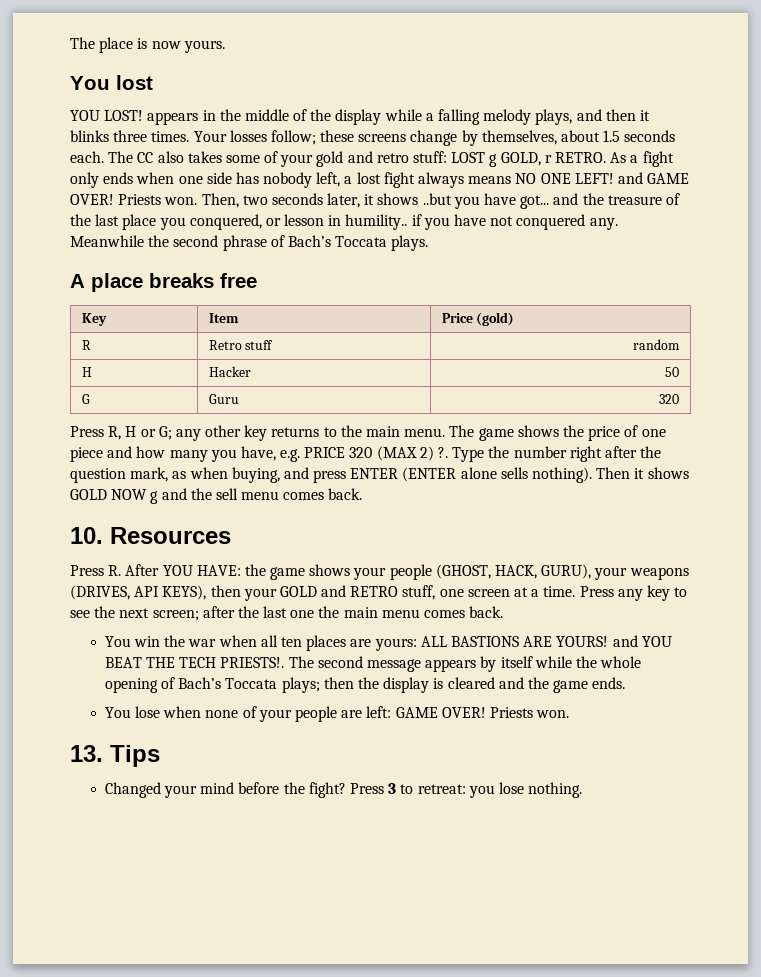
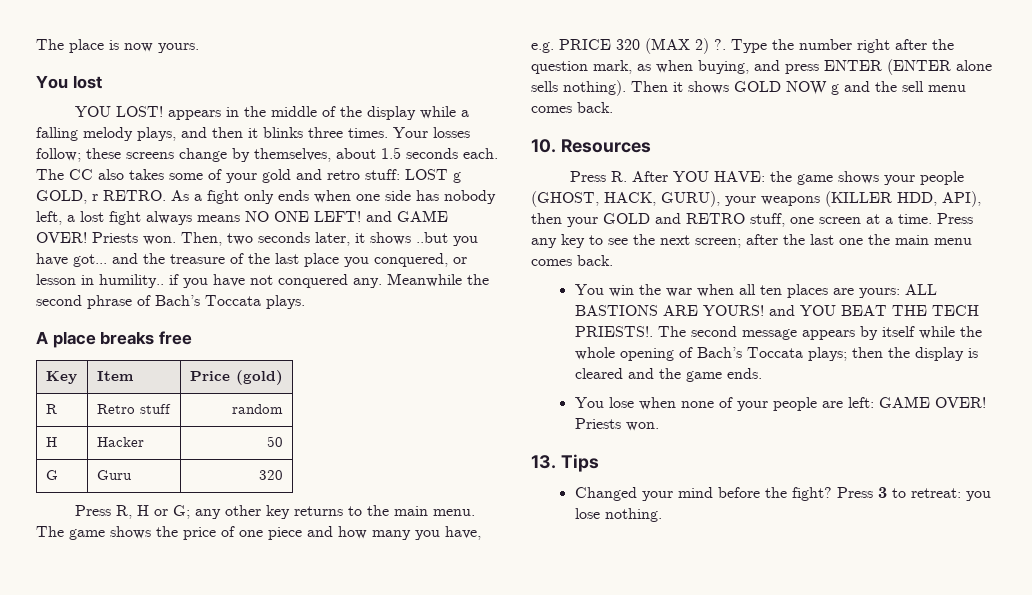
- Press R. After YOU HAVE: the game shows your people (GHOST, HACK, GURU), your weapons (DRIVES, API KEYS), then your GOLD and RETRO stuff, one screen at a time.
+ Press R. After YOU HAVE: the game shows your people (GHOST, HACK, GURU), your weapons (KILLER HDD, API), then your GOLD and RETRO stuff, one screen at a time.

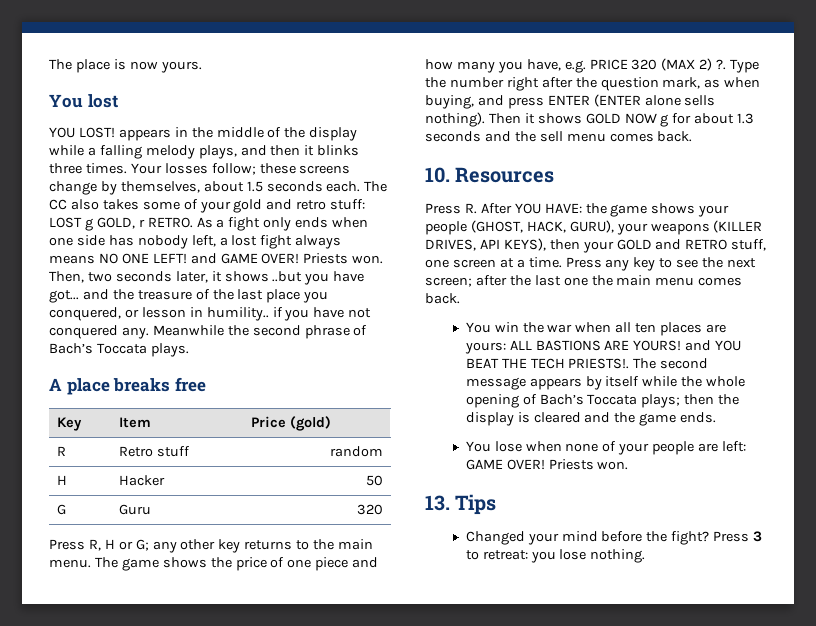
- Then it shows GOLD NOW g and the sell menu comes back.
+ Then it shows GOLD NOW g for about 1.3 seconds and the sell menu comes back.
- Press R. After YOU HAVE: the game shows your people (GHOST, HACK, GURU), your weapons (KILLER HDD, API), then your GOLD and RETRO stuff, one screen at a time.
+ Press R. After YOU HAVE: the game shows your people (GHOST, HACK, GURU), your weapons (KILLER DRIVES, API KEYS), then your GOLD and RETRO stuff, one screen at a time.

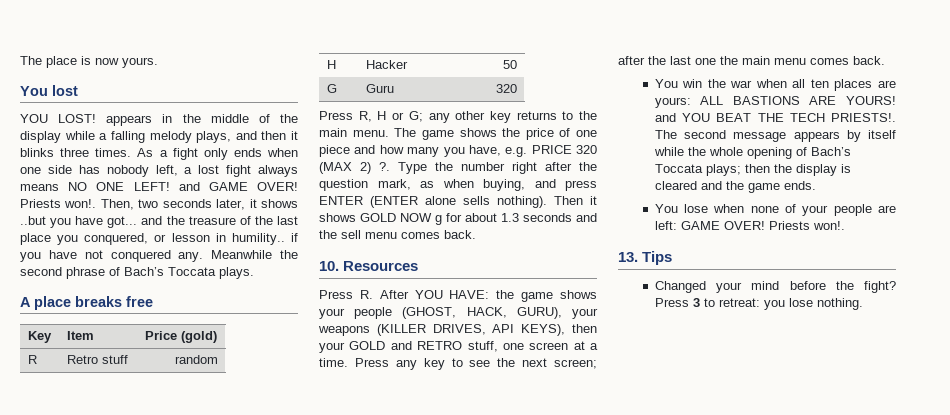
- Your losses follow; these screens change by themselves, about 1.5 seconds each. The CC also takes some of your gold and retro stuff: LOST g GOLD, r RETRO.
- As a fight only ends when one side has nobody left, a lost fight always means NO ONE LEFT! and GAME OVER! Priests won.
+ As a fight only ends when one side has nobody left, a lost fight always means NO ONE LEFT! and GAME OVER! Priests won!.
- You lose when none of your people are left: GAME OVER! Priests won.
+ You lose when none of your people are left: GAME OVER! Priests won!.

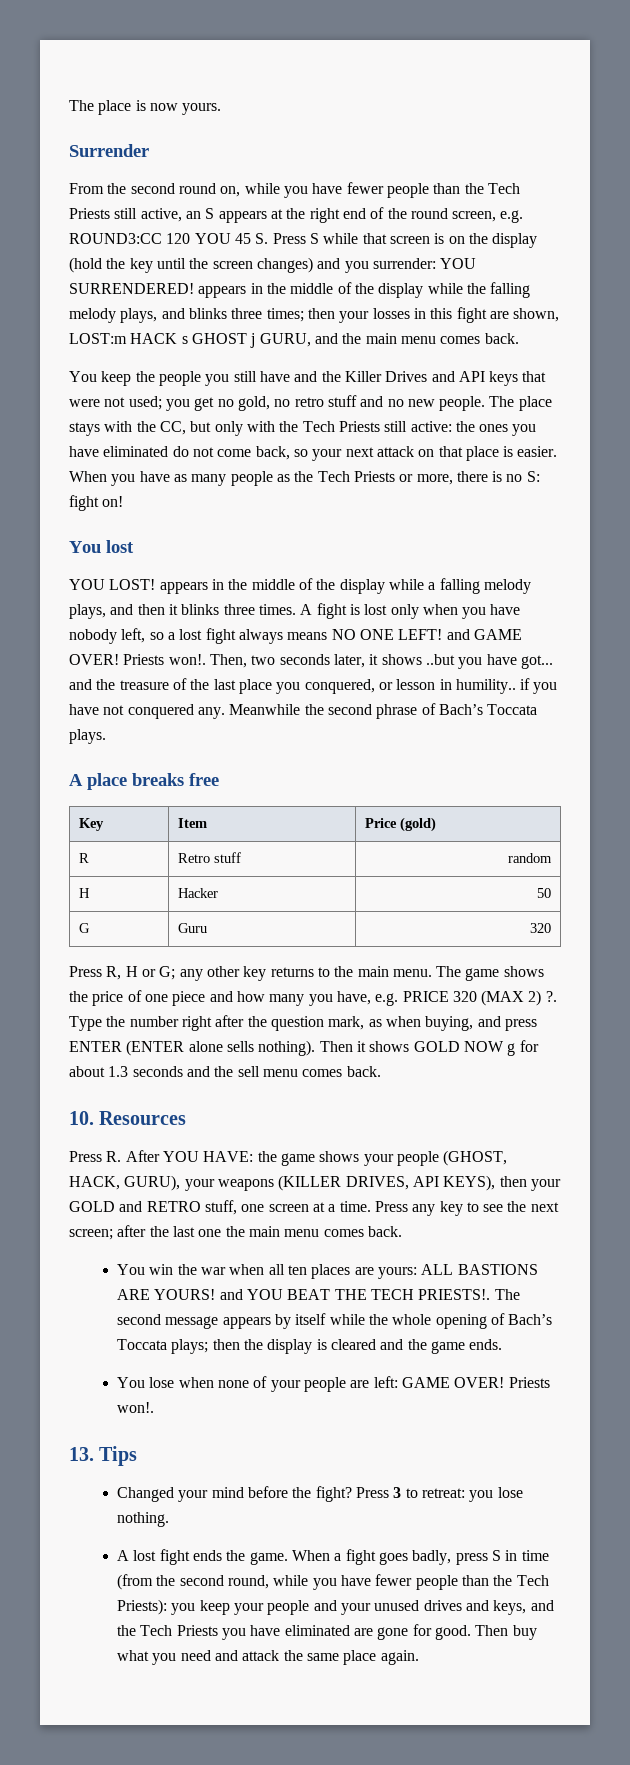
+ Surrender
+ From the second round on, while you have fewer people than the Tech Priests still active, an S appears at the right end of the round screen, e.g. ROUND3:CC 120 YOU 45 S. Press S while that screen is on the display (hold the key until the screen changes) and you surrender: YOU SURRENDERED! appears in the middle of the display while the falling melody plays, and blinks three times; then your losses in this fight are shown, LOST:m HACK s GHOST j GURU, and the main menu comes back.
+ You keep the people you still have and the Killer Drives and API keys that were not used; you get no gold, no retro stuff and no new people. The place stays with the CC, but only with the Tech Priests still active: the ones you have eliminated do not come back, so your next attack on that place is easier. When you have as many people as the Tech Priests or more, there is no S: fight on!
- As a fight only ends when one side has nobody left, a lost fight always means NO ONE LEFT! and GAME OVER!
+ A fight is lost only when you have nobody left, so a lost fight always means NO ONE LEFT! and GAME OVER!
+ A lost fight ends the game. When a fight goes badly, press S in time (from the second round, while you have fewer people than the Tech Priests): you keep your people and your unused drives and keys, and the Tech Priests you have eliminated are gone for good. Then buy what you need and attack the same place again.

